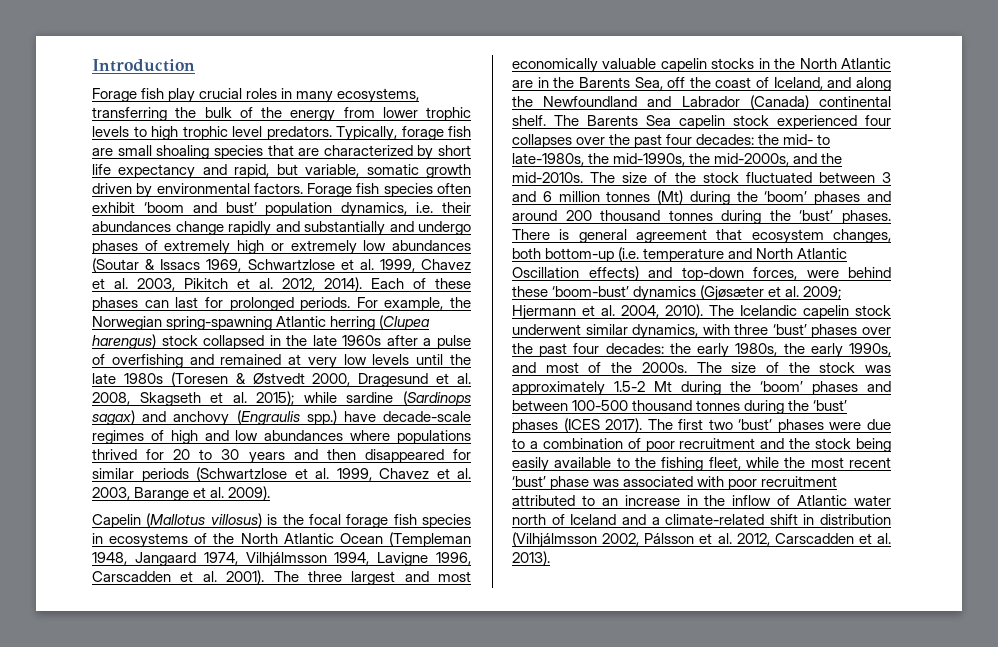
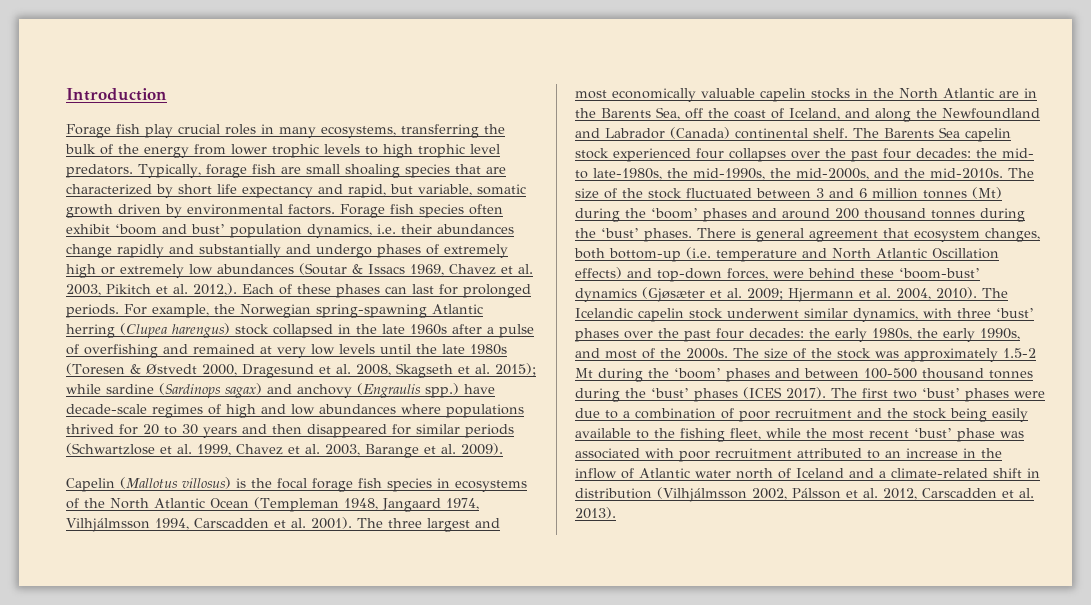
- Forage fish species often exhibit ‘boom and bust’ population dynamics, i.e. their abundances change rapidly and substantially and undergo phases of extremely high or extremely low abundances (Soutar & Issacs 1969, Schwartzlose et al. 1999, Chavez et al. 2003, Pikitch et al. 2012, 2014).
+ Forage fish species often exhibit ‘boom and bust’ population dynamics, i.e. their abundances change rapidly and substantially and undergo phases of extremely high or extremely low abundances (Soutar & Issacs 1969, Chavez et al. 2003, Pikitch et al. 2012,).
- Capelin (Mallotus villosus) is the focal forage fish species in ecosystems of the North Atlantic Ocean (Templeman 1948, Jangaard 1974, Vilhjálmsson 1994, Lavigne 1996, Carscadden et al. 2001).
+ Capelin (Mallotus villosus) is the focal forage fish species in ecosystems of the North Atlantic Ocean (Templeman 1948, Jangaard 1974, Vilhjálmsson 1994, Carscadden et al. 2001).

